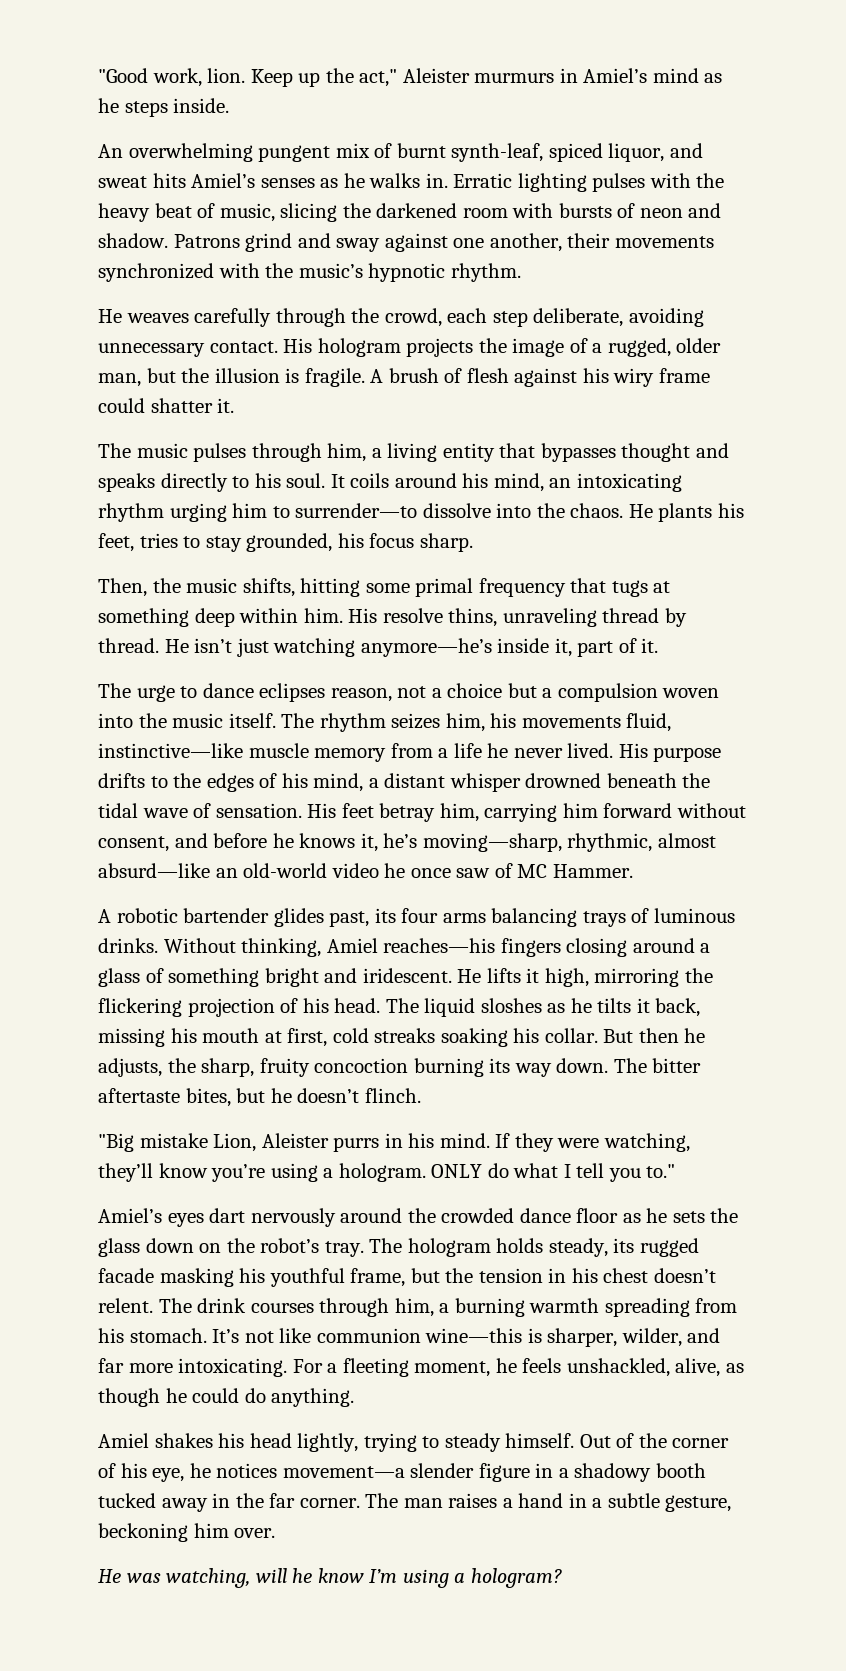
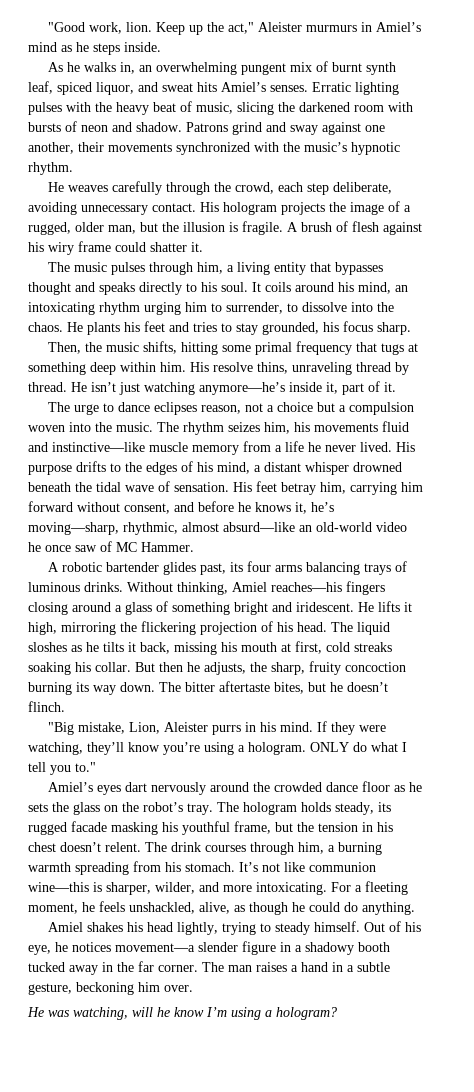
- An overwhelming pungent mix of burnt synth-leaf, spiced liquor, and sweat hits Amiel’s senses as he walks in.
+ As he walks in, an overwhelming pungent mix of burnt synth leaf, spiced liquor, and sweat hits Amiel’s senses.
- It coils around his mind, an intoxicating rhythm urging him to surrender—to dissolve into the chaos.
+ It coils around his mind, an intoxicating rhythm urging him to surrender, to dissolve into the chaos.
- He plants his feet, tries to stay grounded, his focus sharp.
+ He plants his feet and tries to stay grounded, his focus sharp.
- The urge to dance eclipses reason, not a choice but a compulsion woven into the music itself.
+ The urge to dance eclipses reason, not a choice but a compulsion woven into the music.
- The rhythm seizes him, his movements fluid, instinctive—like muscle memory from a life he never lived.
+ The rhythm seizes him, his movements fluid and instinctive—like muscle memory from a life he never lived.
- "Big mistake Lion, Aleister purrs in his mind.
+ "Big mistake, Lion, Aleister purrs in his mind.
- Amiel’s eyes dart nervously around the crowded dance floor as he sets the glass down on the robot’s tray.
+ Amiel’s eyes dart nervously around the crowded dance floor as he sets the glass on the robot’s tray.
- It’s not like communion wine—this is sharper, wilder, and far more intoxicating.
+ It’s not like communion wine—this is sharper, wilder, and more intoxicating.
- Out of the corner of his eye, he notices movement—a slender figure in a shadowy booth tucked away in the far corner.
+ Out of his eye, he notices movement—a slender figure in a shadowy booth tucked away in the far corner.

